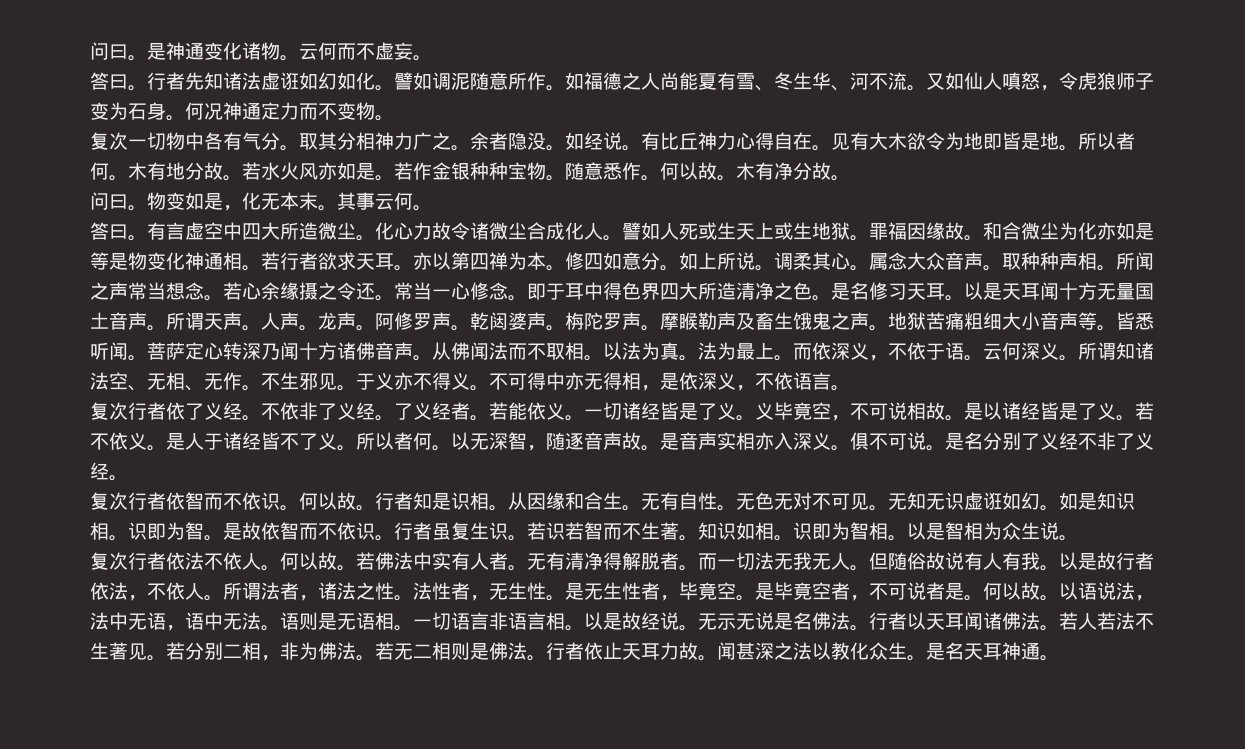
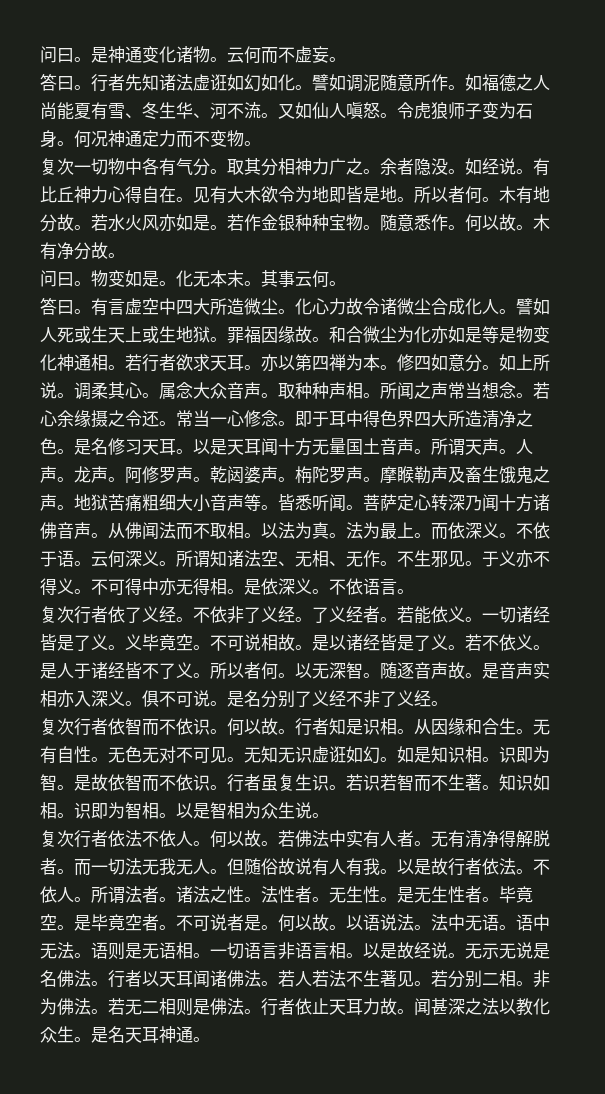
- 又如仙人嗔怒，令虎狼师子变为石身。
+ 又如仙人嗔怒。令虎狼师子变为石身。
- 物变如是，化无本末。
+ 物变如是。化无本末。
- 而依深义，不依于语。
+ 而依深义。不依于语。
- 不可得中亦无得相，是依深义，不依语言。
+ 不可得中亦无得相。是依深义。不依语言。
- 义毕竟空，不可说相故。
+ 义毕竟空。不可说相故。
- 以无深智，随逐音声故。
+ 以无深智。随逐音声故。
- 以是故行者依法，不依人。
+ 以是故行者依法。不依人。
- 所谓法者，诸法之性。
+ 所谓法者。诸法之性。
- 法性者，无生性。
+ 法性者。无生性。
- 是无生性者，毕竟空。
+ 是无生性者。毕竟空。
- 是毕竟空者，不可说者是。
+ 是毕竟空者。不可说者是。
- 以语说法，法中无语，语中无法。
+ 以语说法。法中无语。语中无法。
- 若分别二相，非为佛法。
+ 若分别二相。非为佛法。

